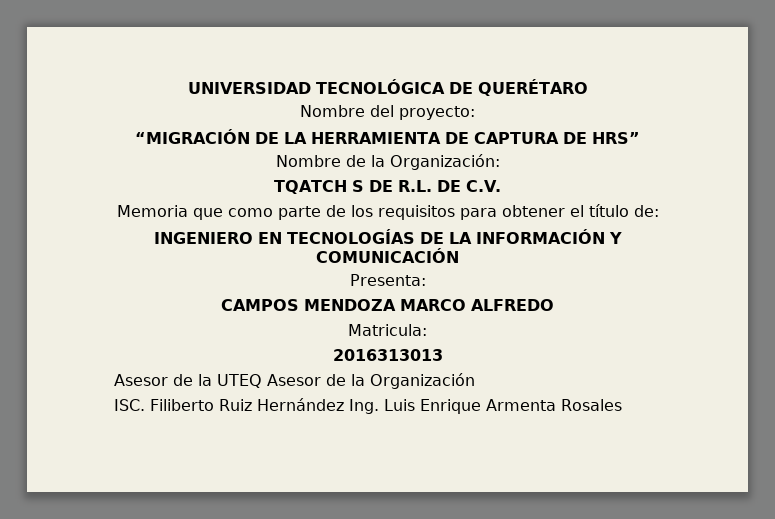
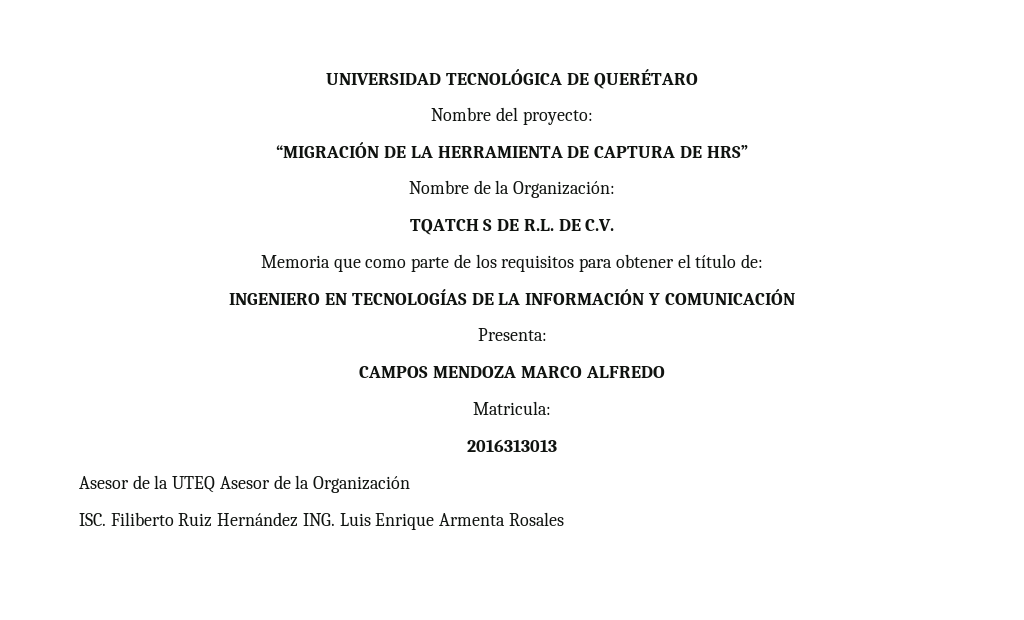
- ISC. Filiberto Ruiz Hernández Ing. Luis Enrique Armenta Rosales
+ ISC. Filiberto Ruiz Hernández ING. Luis Enrique Armenta Rosales

